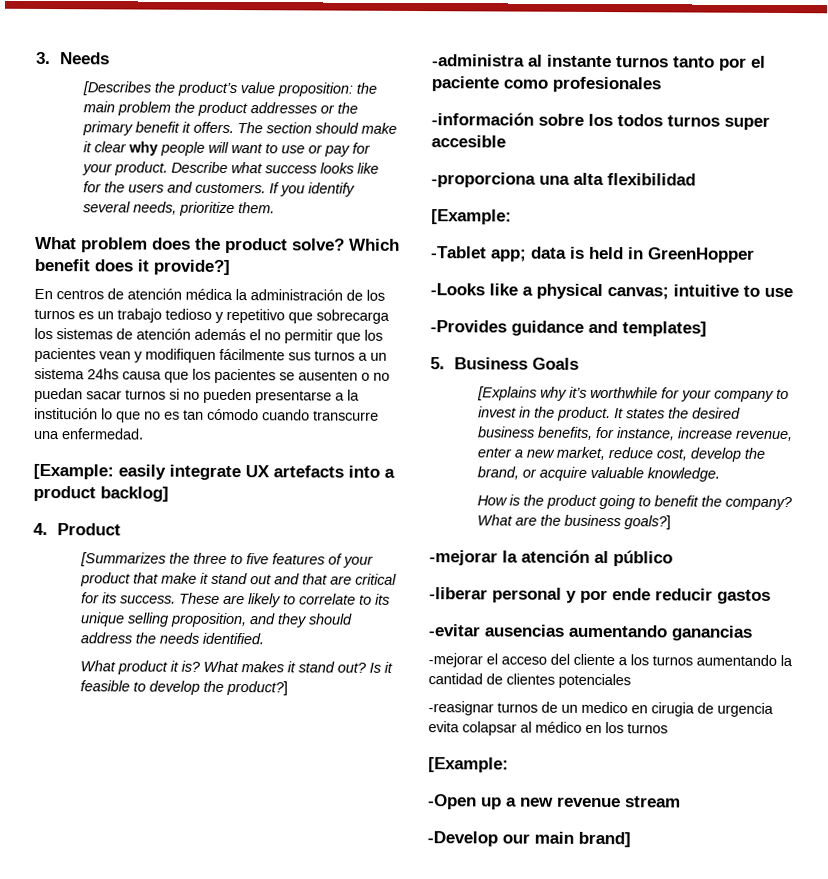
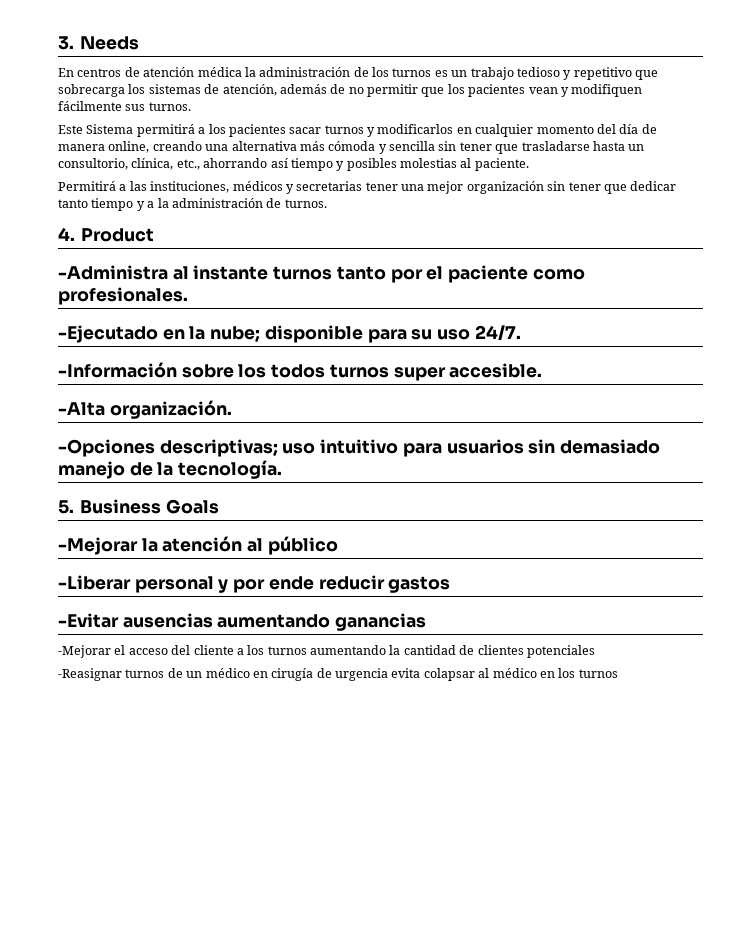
- [Describes the product’s value proposition: the main problem the product addresses or the primary benefit it offers. The section should make it clear why people will want to use or pay for your product. Describe what success looks like for the users and customers. If you identify several needs, prioritize them.
- What problem does the product solve? Which benefit does it provide?]
- En centros de atención médica la administración de los turnos es un trabajo tedioso y repetitivo que sobrecarga los sistemas de atención además el no permitir que los pacientes vean y modifiquen fácilmente sus turnos a un sistema 24hs causa que los pacientes se ausenten o no puedan sacar turnos si no pueden presentarse a la institución lo que no es tan cómodo cuando transcurre una enfermedad.
- [Example: easily integrate UX artefacts into a product backlog]
+ En centros de atención médica la administración de los turnos es un trabajo tedioso y repetitivo que sobrecarga los sistemas de atención, además de no permitir que los pacientes vean y modifiquen fácilmente sus turnos.
+ Este Sistema permitirá a los pacientes sacar turnos y modificarlos en cualquier momento del día de manera online, creando una alternativa más cómoda y sencilla sin tener que trasladarse hasta un consultorio, clínica, etc., ahorrando así tiempo y posibles molestias al paciente.
+ Permitirá a las instituciones, médicos y secretarias tener una mejor organización sin tener que dedicar tanto tiempo y a la administración de turnos.
  4. Product
- [Summarizes the three to five features of your product that make it stand out and that are critical for its success. These are likely to correlate to its unique selling proposition, and they should address the needs identified.
- What product it is? What makes it stand out? Is it feasible to develop the product?]
- -administra al instante turnos tanto por el paciente como profesionales
- -información sobre los todos turnos super accesible
- -proporciona una alta flexibilidad
- [Example:
- -Tablet app; data is held in GreenHopper
- -Looks like a physical canvas; intuitive to use
- -Provides guidance and templates]
+ -Administra al instante turnos tanto por el paciente como profesionales.
+ -Ejecutado en la nube; disponible para su uso 24/7.
+ -Información sobre los todos turnos super accesible.
+ -Alta organización.
+ -Opciones descriptivas; uso intuitivo para usuarios sin demasiado manejo de la tecnología.
  5. Business Goals
- [Explains why it’s worthwhile for your company to invest in the product. It states the desired business benefits, for instance, increase revenue, enter a new market, reduce cost, develop the brand, or acquire valuable knowledge.
- How is the product going to benefit the company? What are the business goals?]
- -mejorar la atención al público
+ -Mejorar la atención al público
- -liberar personal y por ende reducir gastos
+ -Liberar personal y por ende reducir gastos
- -evitar ausencias aumentando ganancias
+ -Evitar ausencias aumentando ganancias
- -mejorar el acceso del cliente a los turnos aumentando la cantidad de clientes potenciales
+ -Mejorar el acceso del cliente a los turnos aumentando la cantidad de clientes potenciales
- -reasignar turnos de un medico en cirugia de urgencia evita colapsar al médico en los turnos
- [Example:
- -Open up a new revenue stream
- -Develop our main brand]
+ -Reasignar turnos de un médico en cirugía de urgencia evita colapsar al médico en los turnos

